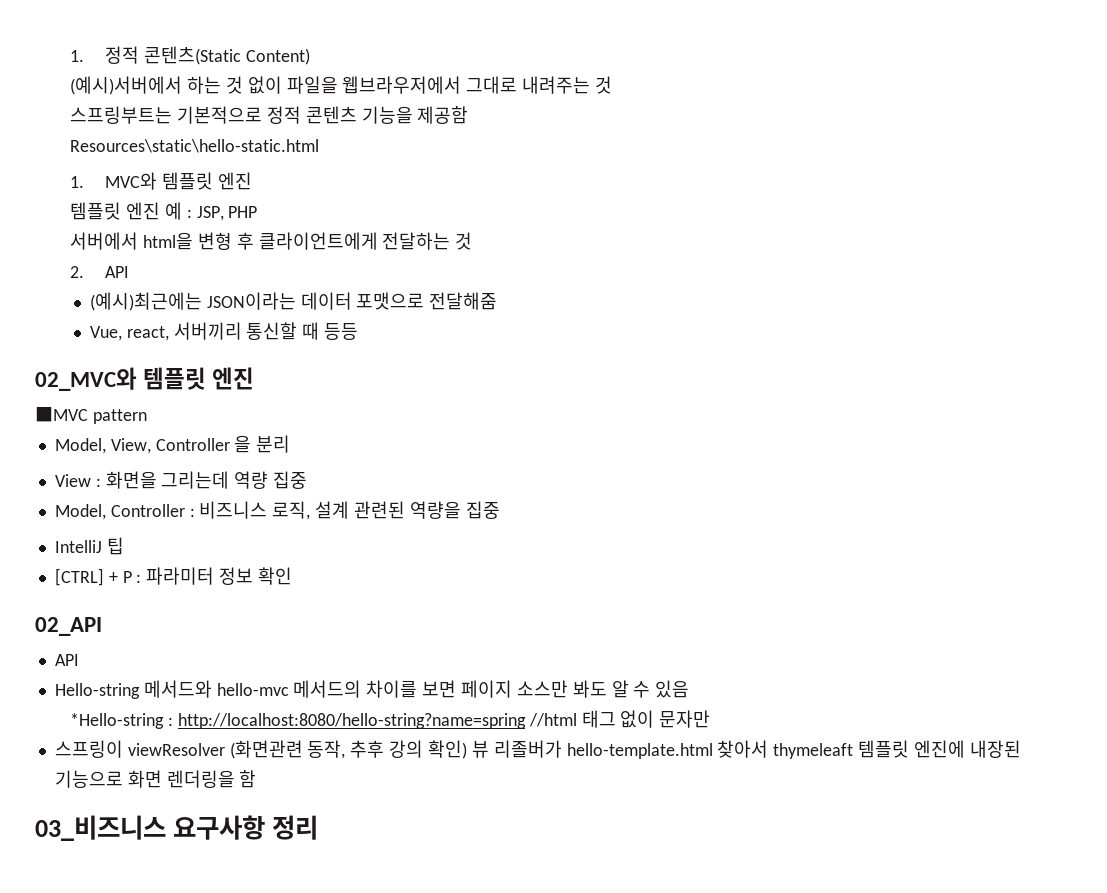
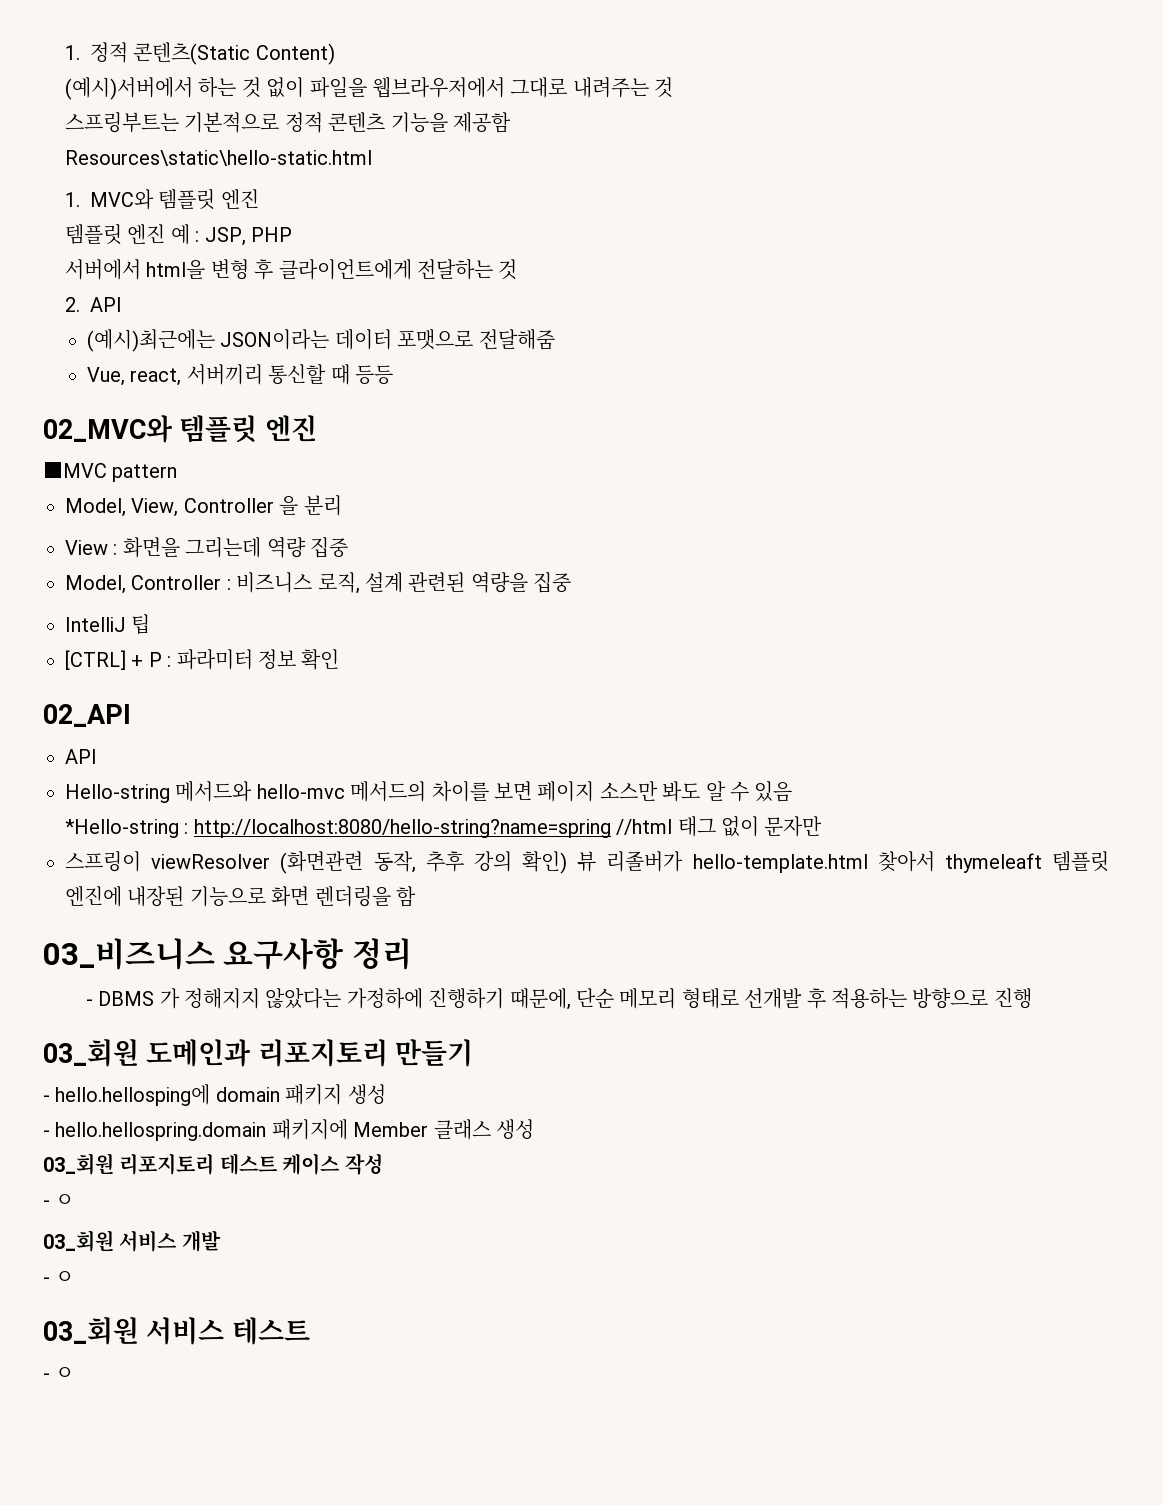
+ - DBMS 가 정해지지 않았다는 가정하에 진행하기 때문에, 단순 메모리 형태로 선개발 후 적용하는 방향으로 진행
+ 03_회원 도메인과 리포지토리 만들기
+ - hello.hellosping에 domain 패키지 생성
+ - hello.hellospring.domain 패키지에 Member 클래스 생성
+ 03_회원 리포지토리 테스트 케이스 작성
+ - ㅇ
+ 03_회원 서비스 개발
+ - ㅇ
+ 03_회원 서비스 테스트
+ - ㅇ

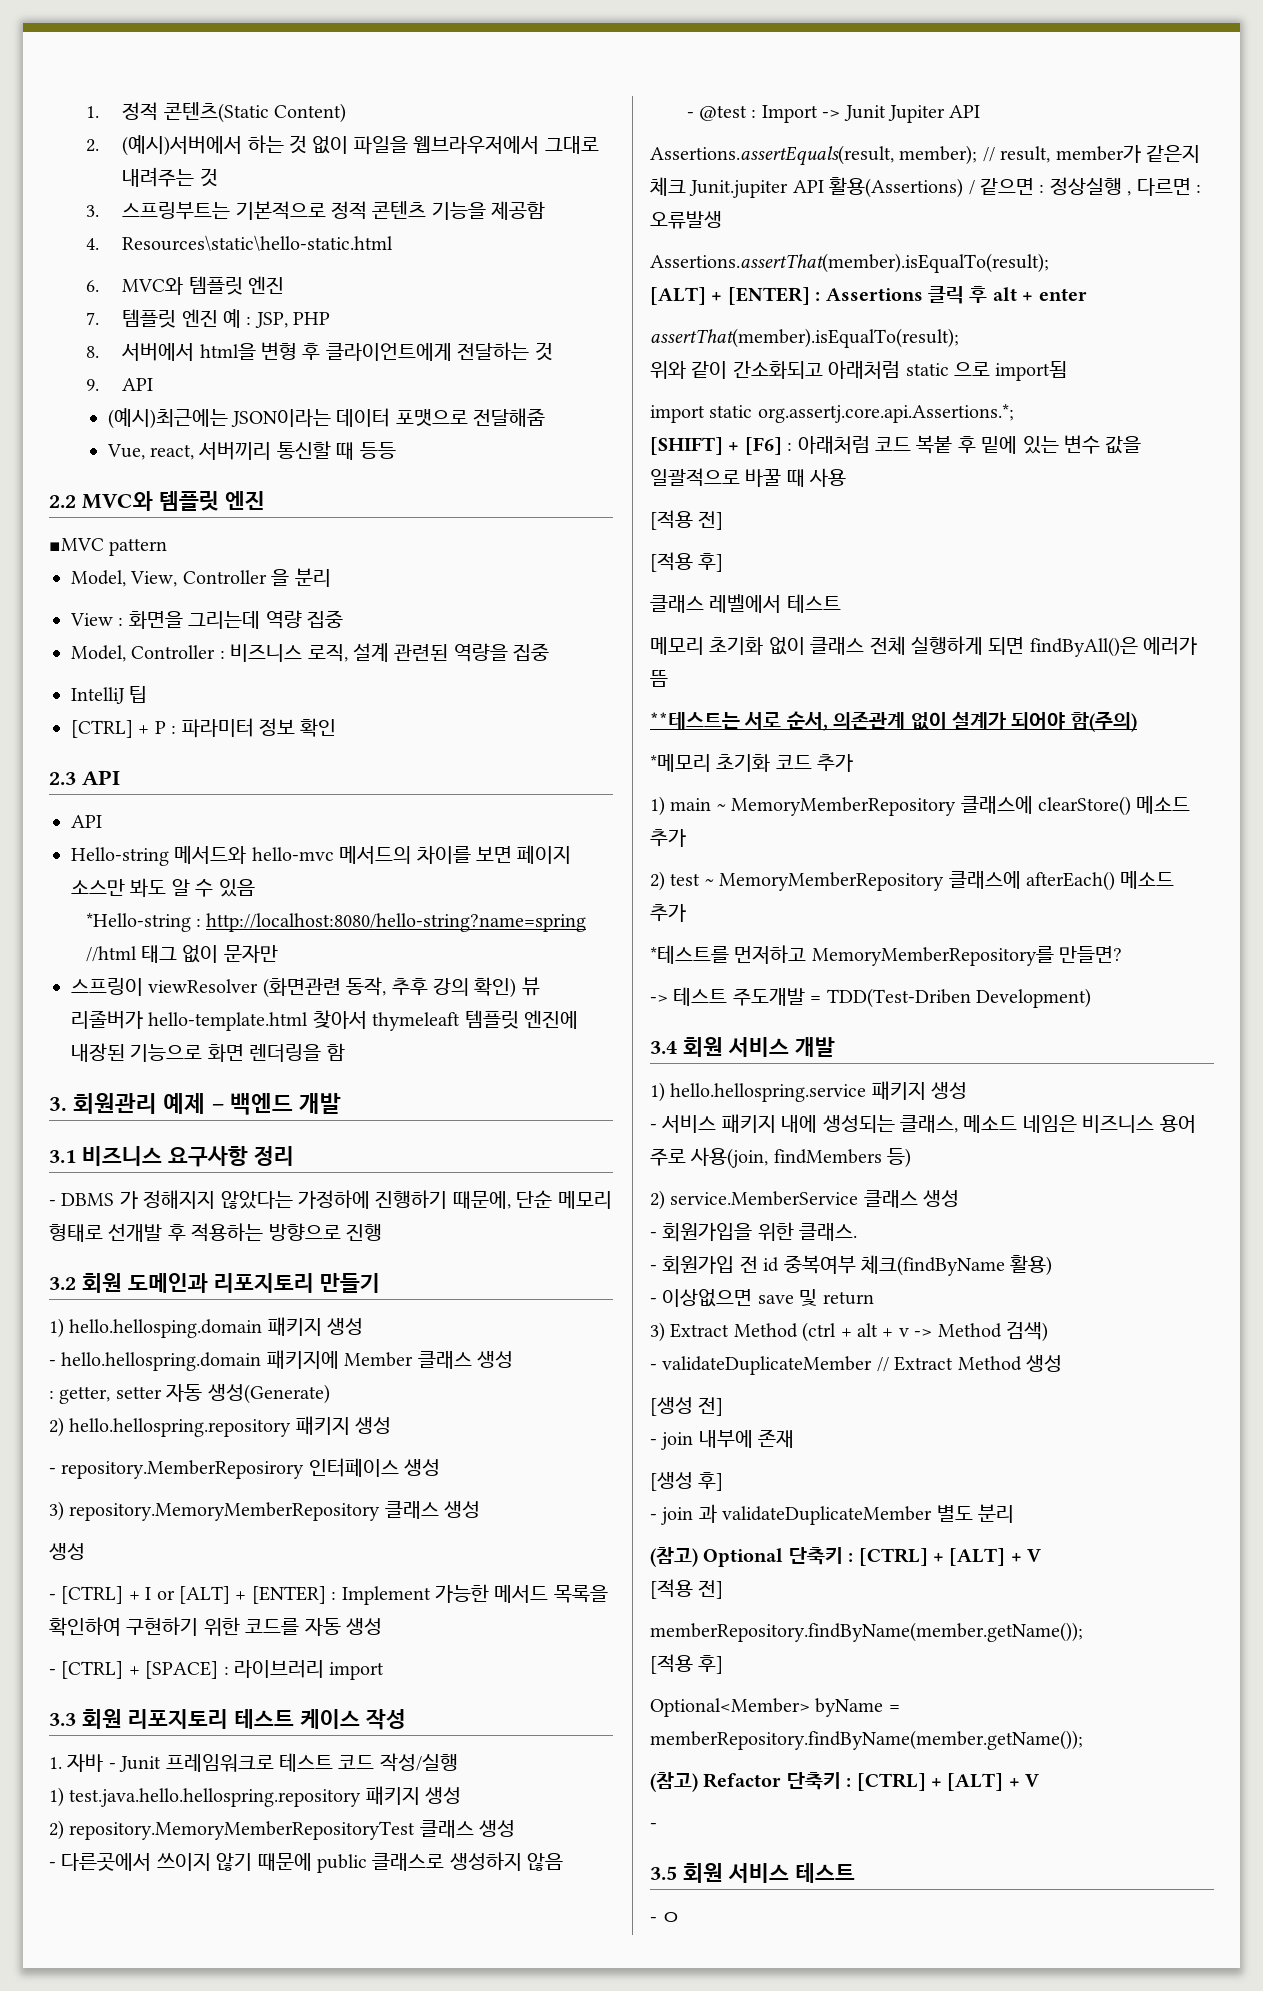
- (예시)서버에서 하는 것 없이 파일을 웹브라우저에서 그대로 내려주는 것
+ 2. (예시)서버에서 하는 것 없이 파일을 웹브라우저에서 그대로 내려주는 것
- 스프링부트는 기본적으로 정적 콘텐츠 기능을 제공함
+ 3. 스프링부트는 기본적으로 정적 콘텐츠 기능을 제공함
- Resources\static\hello-static.html
+ 4. Resources\static\hello-static.html
- 1. MVC와 템플릿 엔진
- 템플릿 엔진 예 : JSP, PHP
+ 6. MVC와 템플릿 엔진
+ 7. 템플릿 엔진 예 : JSP, PHP
- 서버에서 html을 변형 후 클라이언트에게 전달하는 것
+ 8. 서버에서 html을 변형 후 클라이언트에게 전달하는 것
- 2. API
+ 9. API
- 02_MVC와 템플릿 엔진
+ 2.2 MVC와 템플릿 엔진
- 02_API
+ 2.3 API
- 03_비즈니스 요구사항 정리
+ 3. 회원관리 예제 – 백엔드 개발
+ 3.1 비즈니스 요구사항 정리
- 03_회원 도메인과 리포지토리 만들기
+ 3.2 회원 도메인과 리포지토리 만들기
- - hello.hellosping에 domain 패키지 생성
+ 1) hello.hellosping.domain 패키지 생성
- 03_회원 리포지토리 테스트 케이스 작성
- - ㅇ
- 03_회원 서비스 개발
- - ㅇ
- 03_회원 서비스 테스트
+ : getter, setter 자동 생성(Generate)
+ 2) hello.hellospring.repository 패키지 생성
+ - repository.MemberReposirory 인터페이스 생성
+ 3) repository.MemoryMemberRepository 클래스 생성
+ 생성
+ - [CTRL] + I or [ALT] + [ENTER] : Implement 가능한 메서드 목록을 확인하여 구현하기 위한 코드를 자동 생성
+ - [CTRL] + [SPACE] : 라이브러리 import
+ 3.3 회원 리포지토리 테스트 케이스 작성
+ 1. 자바 - Junit 프레임워크로 테스트 코드 작성/실행
+ 1) test.java.hello.hellospring.repository 패키지 생성
+ 2) repository.MemoryMemberRepositoryTest 클래스 생성
+ - 다른곳에서 쓰이지 않기 때문에 public 클래스로 생성하지 않음
+ - @test : Import -> Junit Jupiter API
+ Assertions.assertEquals(result, member); // result, member가 같은지 체크 Junit.jupiter API 활용(Assertions) / 같으면 : 정상실행 , 다르면 : 오류발생
+ Assertions.assertThat(member).isEqualTo(result);
+ [ALT] + [ENTER] : Assertions 클릭 후 alt + enter
+ assertThat(member).isEqualTo(result);
+ 위와 같이 간소화되고 아래처럼 static 으로 import됨
+ import static org.assertj.core.api.Assertions.*;
+ [SHIFT] + [F6] : 아래처럼 코드 복붙 후 밑에 있는 변수 값을 일괄적으로 바꿀 때 사용
+ [적용 전]
+ [적용 후]
+ 클래스 레벨에서 테스트
+ 메모리 초기화 없이 클래스 전체 실행하게 되면 findByAll()은 에러가 뜸
+ **테스트는 서로 순서, 의존관계 없이 설계가 되어야 함(주의)
+ *메모리 초기화 코드 추가
+ 1) main ~ MemoryMemberRepository 클래스에 clearStore() 메소드 추가
+ 2) test ~ MemoryMemberRepository 클래스에 afterEach() 메소드 추가
+ *테스트를 먼저하고 MemoryMemberRepository를 만들면?
+ -> 테스트 주도개발 = TDD(Test-Driben Development)
+ 3.4 회원 서비스 개발
+ 1) hello.hellospring.service 패키지 생성
+ - 서비스 패키지 내에 생성되는 클래스, 메소드 네임은 비즈니스 용어 주로 사용(join, findMembers 등)
+ 2) service.MemberService 클래스 생성
+ - 회원가입을 위한 클래스.
+ - 회원가입 전 id 중복여부 체크(findByName 활용)
+ - 이상없으면 save 및 return
+ 3) Extract Method (ctrl + alt + v -> Method 검색)
+ - validateDuplicateMember // Extract Method 생성
+ [생성 전]
+ - join 내부에 존재
+ [생성 후]
+ - join 과 validateDuplicateMember 별도 분리
+ (참고) Optional 단축키 : [CTRL] + [ALT] + V
+ [적용 전]
+ memberRepository.findByName(member.getName());
+ [적용 후]
+ Optional<Member> byName = memberRepository.findByName(member.getName());
+ (참고) Refactor 단축키 : [CTRL] + [ALT] + V
+ -
+ 3.5 회원 서비스 테스트

